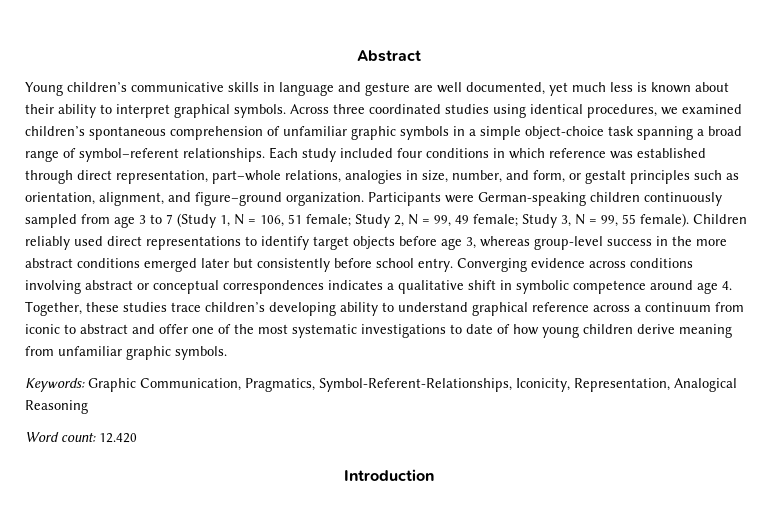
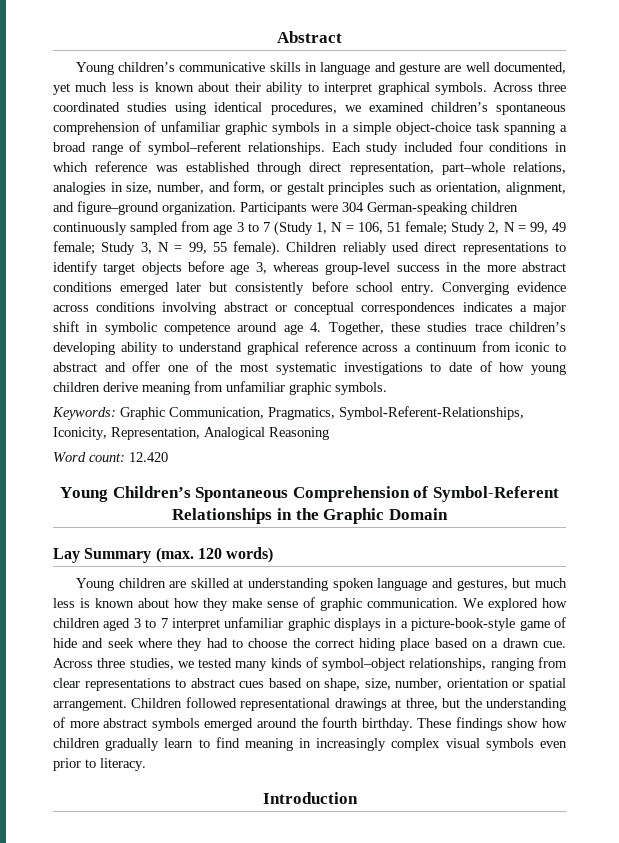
- Participants were German-speaking children continuously sampled from age 3 to 7 (Study 1, N = 106, 51 female; Study 2, N = 99, 49 female; Study 3, N = 99, 55 female).
+ Participants were 304 German-speaking children continuously sampled from age 3 to 7 (Study 1, N = 106, 51 female; Study 2, N = 99, 49 female; Study 3, N = 99, 55 female).
- Converging evidence across conditions involving abstract or conceptual correspondences indicates a qualitative shift in symbolic competence around age 4. Together, these studies trace children’s developing ability to understand graphical reference across a continuum from iconic to abstract and offer one of the most systematic investigations to date of how young children derive meaning from unfamiliar graphic symbols.
+ Converging evidence across conditions involving abstract or conceptual correspondences indicates a major shift in symbolic competence around age 4. Together, these studies trace children’s developing ability to understand graphical reference across a continuum from iconic to abstract and offer one of the most systematic investigations to date of how young children derive meaning from unfamiliar graphic symbols.
+ Young Children’s Spontaneous Comprehension of Symbol-Referent Relationships in the Graphic Domain
+ Lay Summary (max. 120 words)
+ Young children are skilled at understanding spoken language and gestures, but much less is known about how they make sense of graphic communication. We explored how children aged 3 to 7 interpret unfamiliar graphic displays in a picture-book-style game of hide and seek where they had to choose the correct hiding place based on a drawn cue. Across three studies, we tested many kinds of symbol–object relationships, ranging from clear representations to abstract cues based on shape, size, number, orientation or spatial arrangement. Children followed representational drawings at three, but the understanding of more abstract symbols emerged around the fourth birthday. These findings show how children gradually learn to find meaning in increasingly complex visual symbols even prior to literacy.

